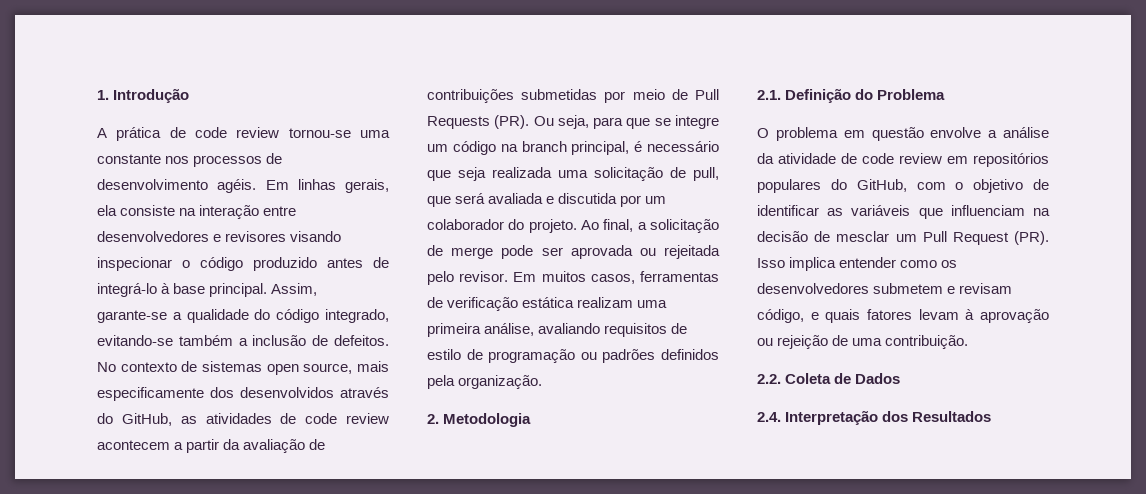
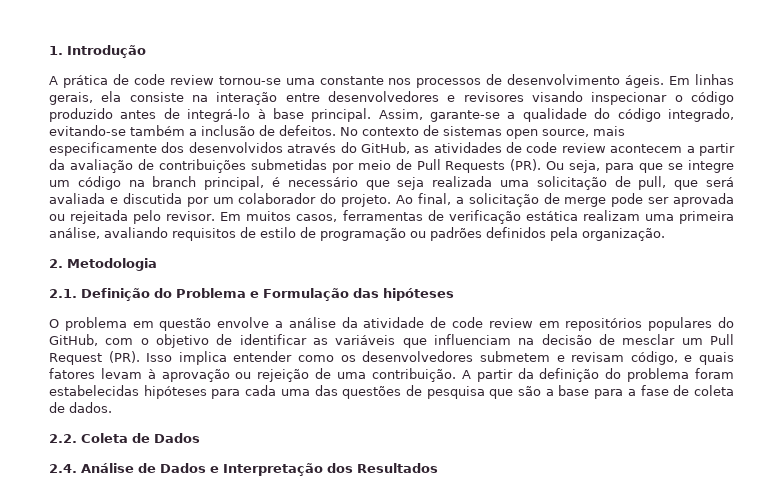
- A prática de code review tornou-se uma constante nos processos de desenvolvimento agéis.
+ A prática de code review tornou-se uma constante nos processos de desenvolvimento ágeis.
- 2.1. Definição do Problema
+ 2.1. Definição do Problema e Formulação das hipóteses
+ A partir da definição do problema foram estabelecidas hipóteses para cada uma das questões de pesquisa que são a base para a fase de coleta de dados.
- 2.4. Interpretação dos Resultados
+ 2.4. Análise de Dados e Interpretação dos Resultados

